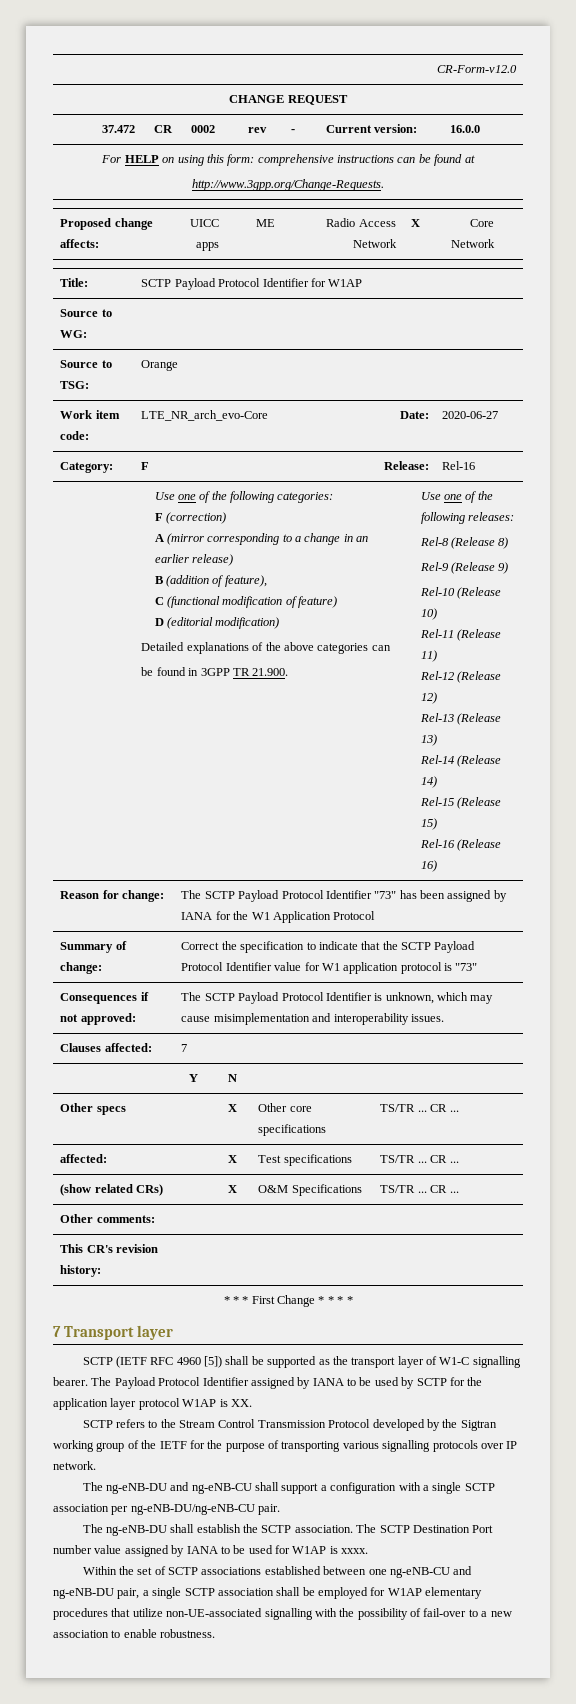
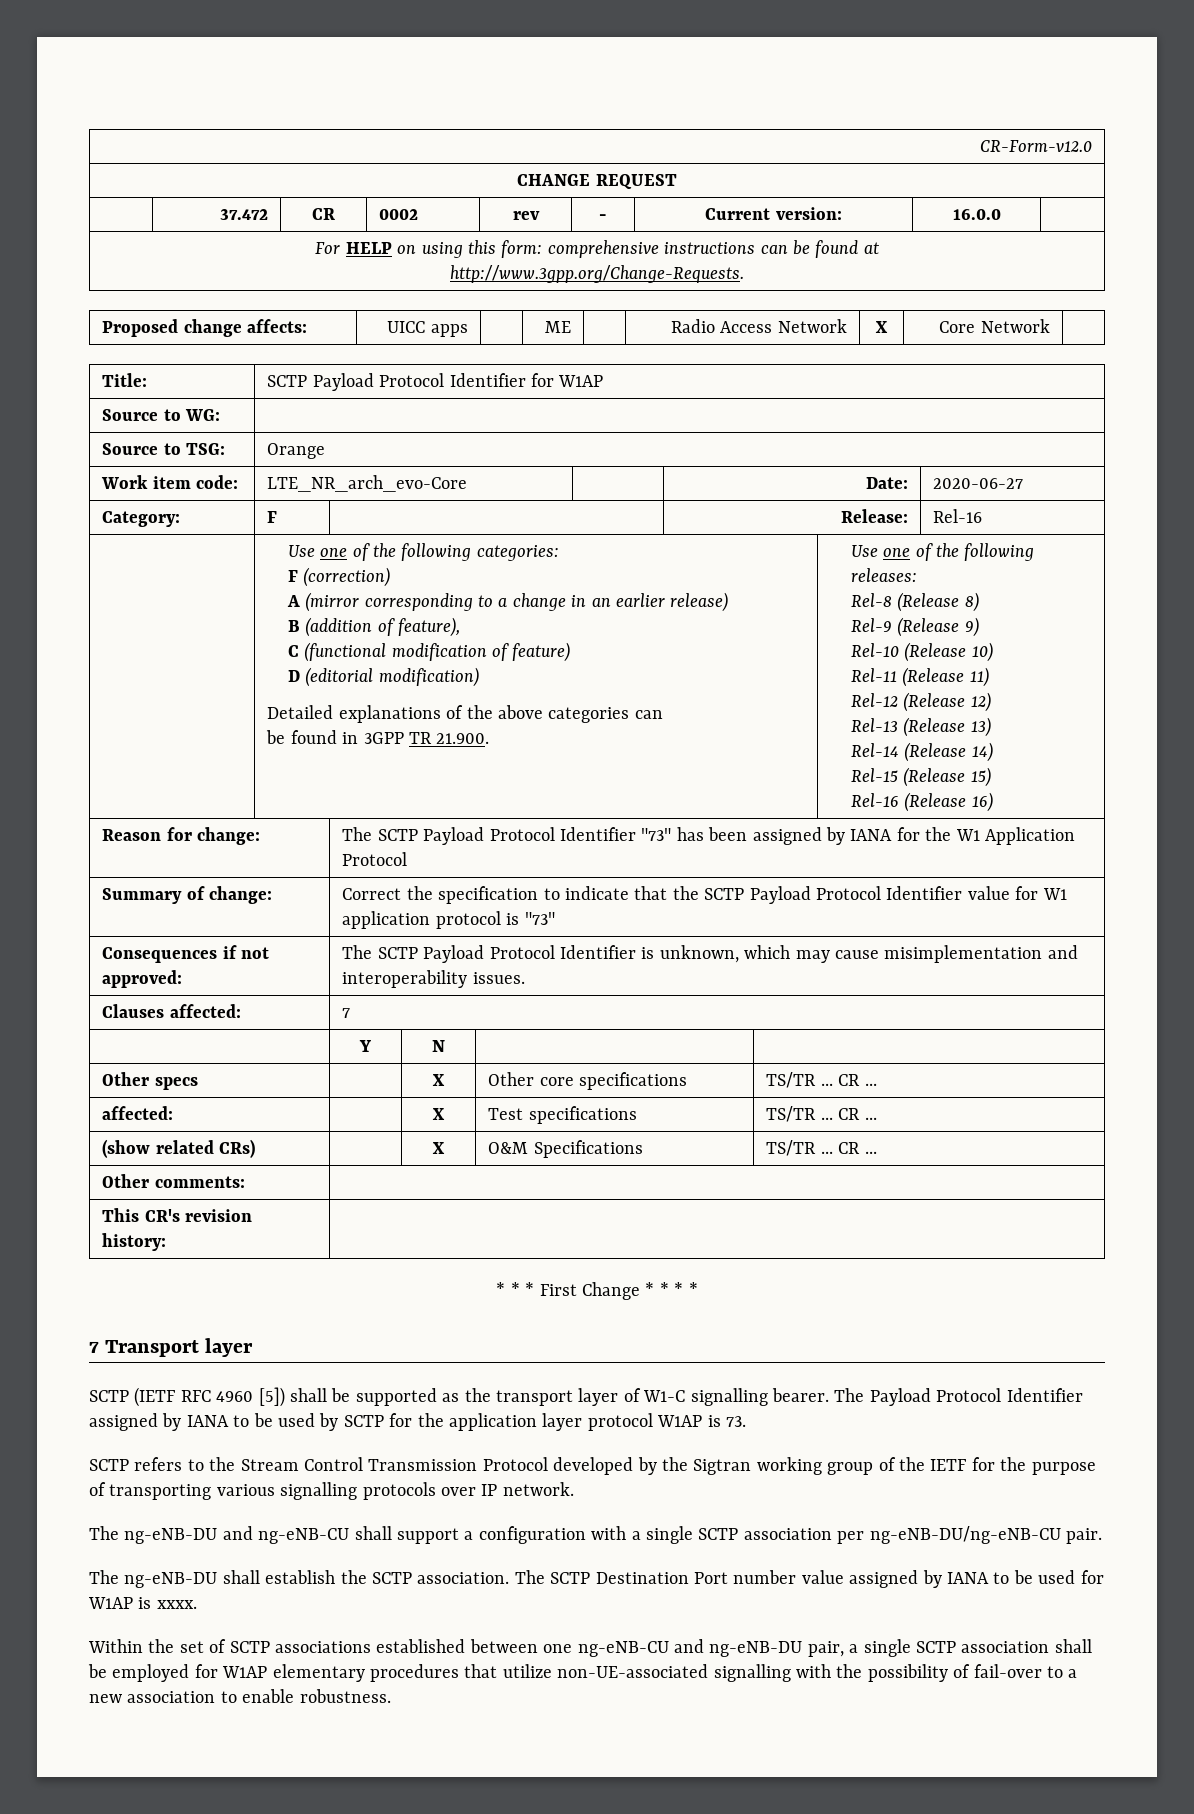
- The Payload Protocol Identifier assigned by IANA to be used by SCTP for the application layer protocol W1AP is XX.
+ The Payload Protocol Identifier assigned by IANA to be used by SCTP for the application layer protocol W1AP is 73.

